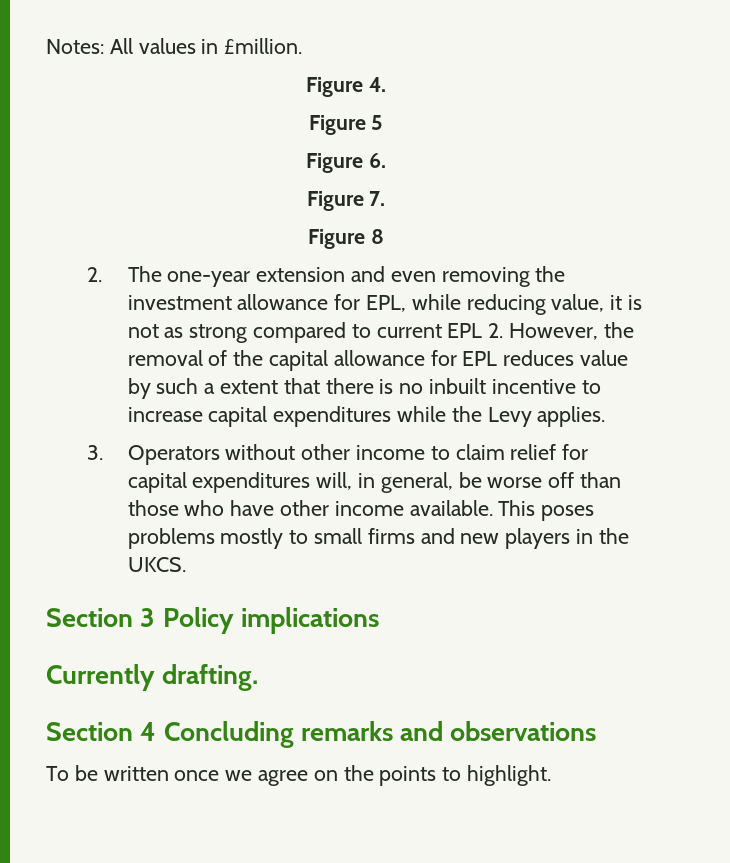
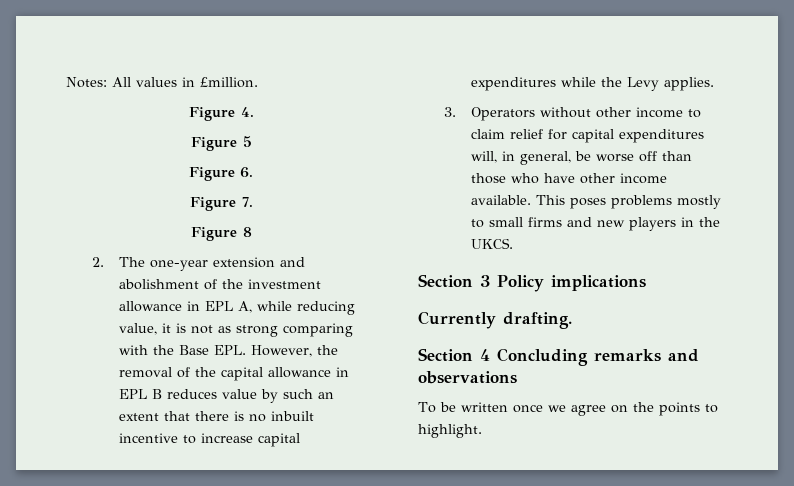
- 2. The one-year extension and even removing the investment allowance for EPL, while reducing value, it is not as strong compared to current EPL 2. However, the removal of the capital allowance for EPL reduces value by such a extent that there is no inbuilt incentive to increase capital expenditures while the Levy applies.
+ 2. The one-year extension and abolishment of the investment allowance in EPL A, while reducing value, it is not as strong comparing with the Base EPL. However, the removal of the capital allowance in EPL B reduces value by such an extent that there is no inbuilt incentive to increase capital expenditures while the Levy applies.

